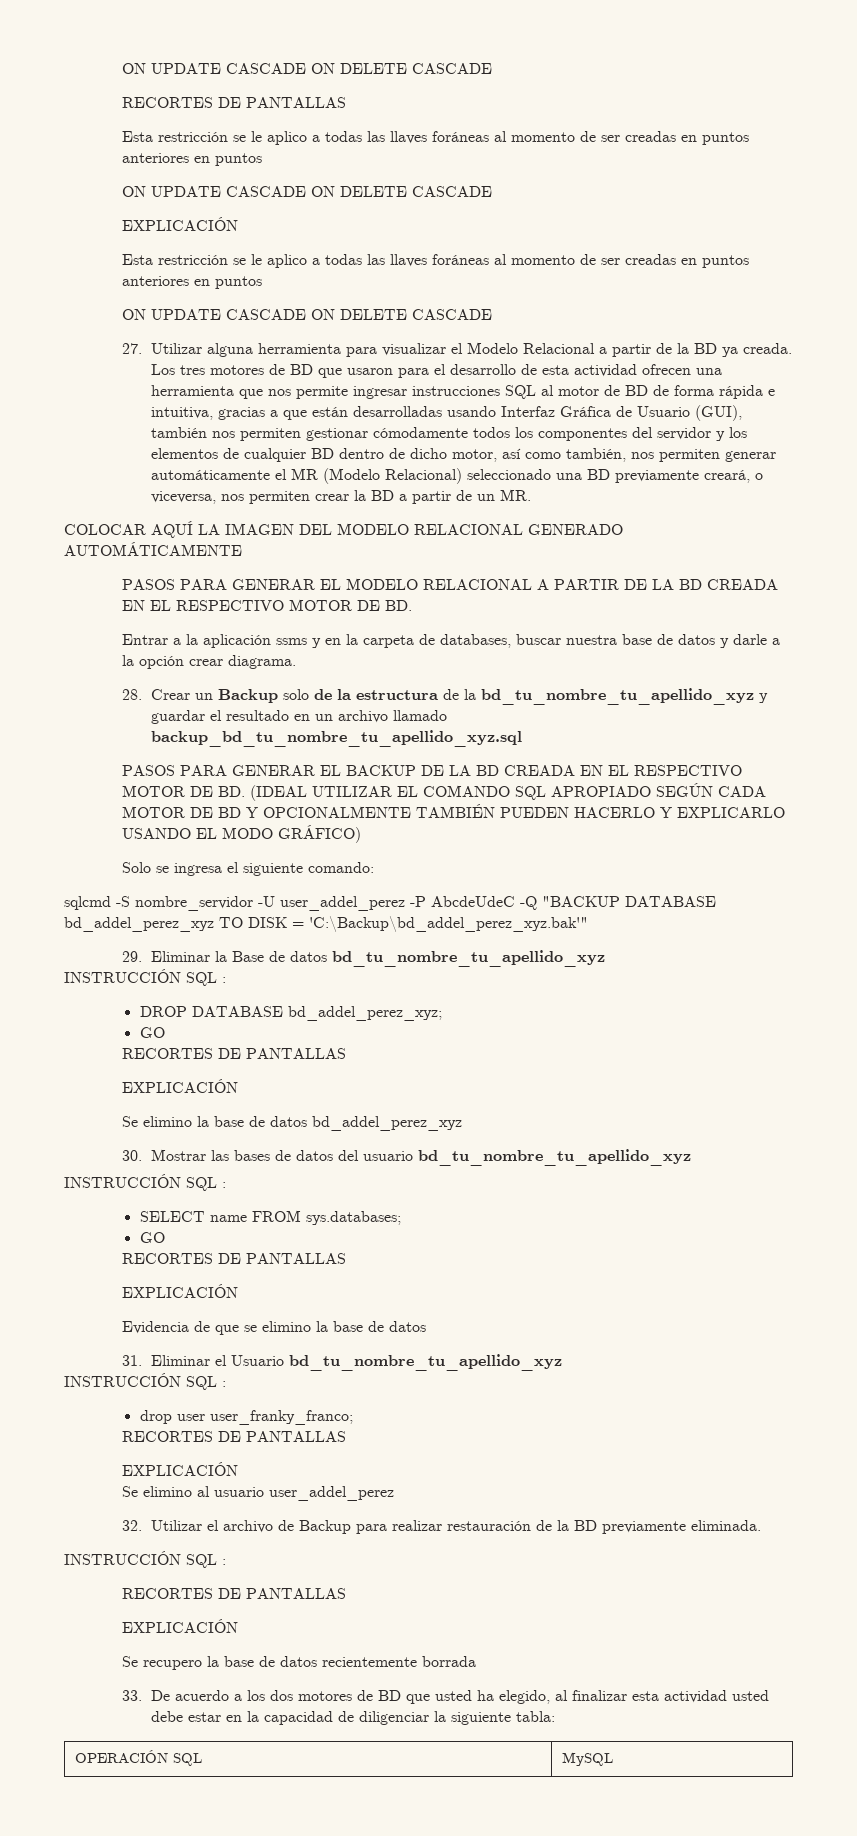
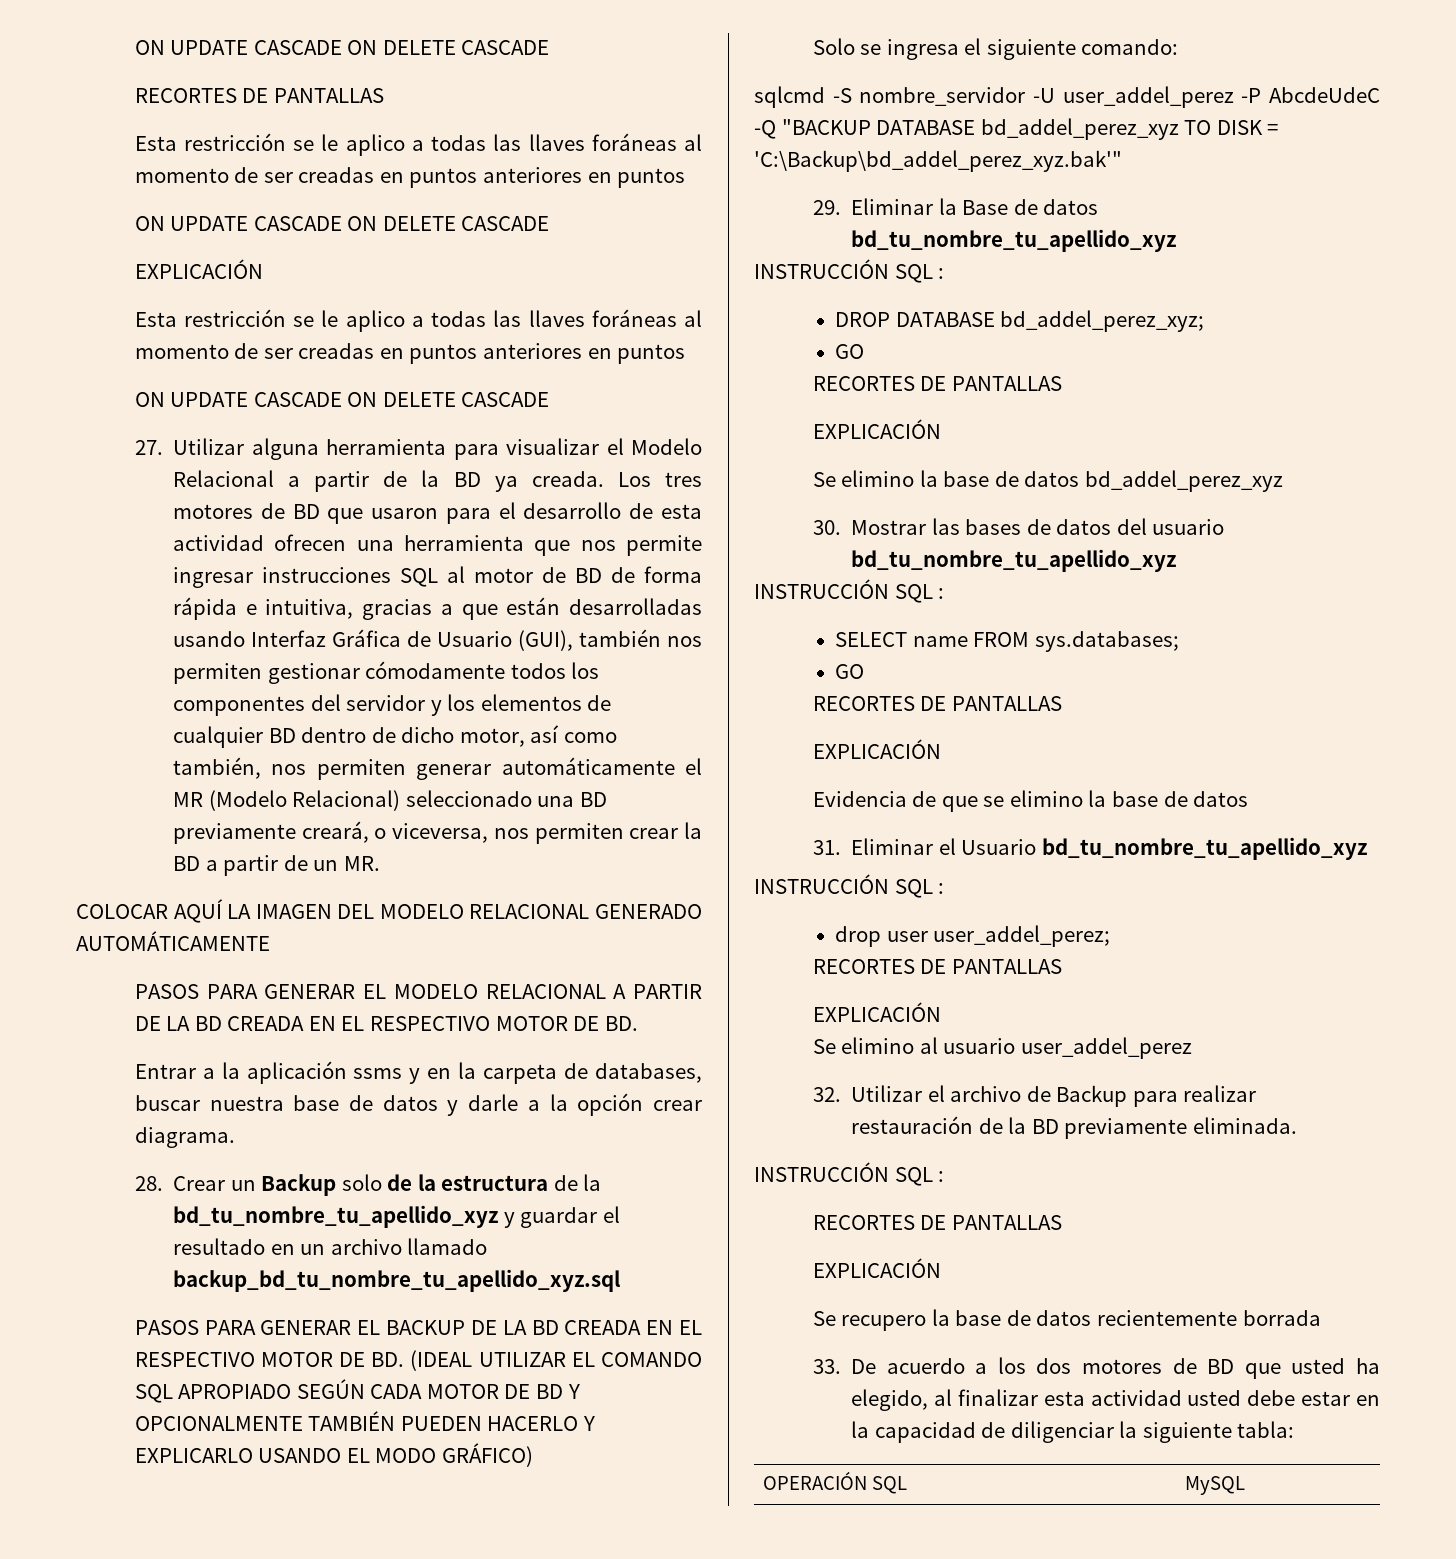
- drop user user_franky_franco;
+ drop user user_addel_perez;

